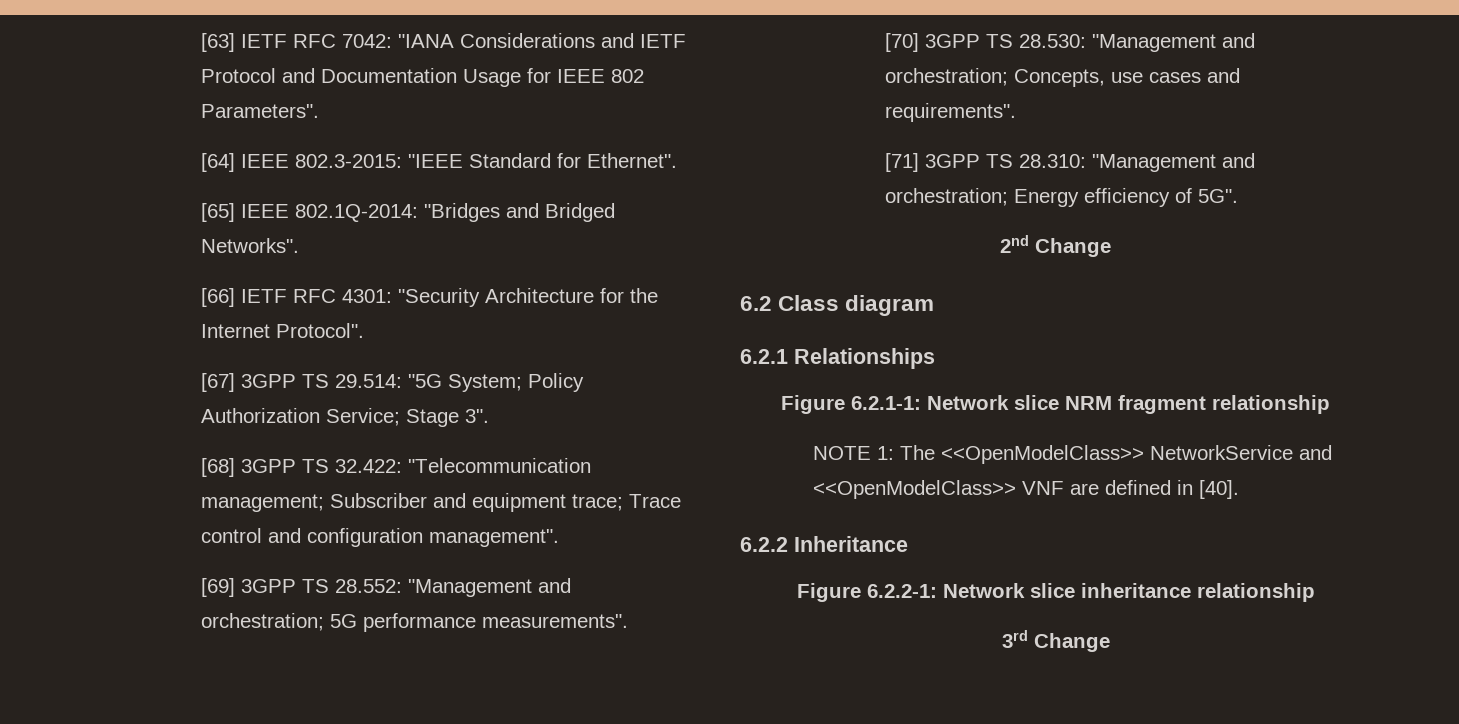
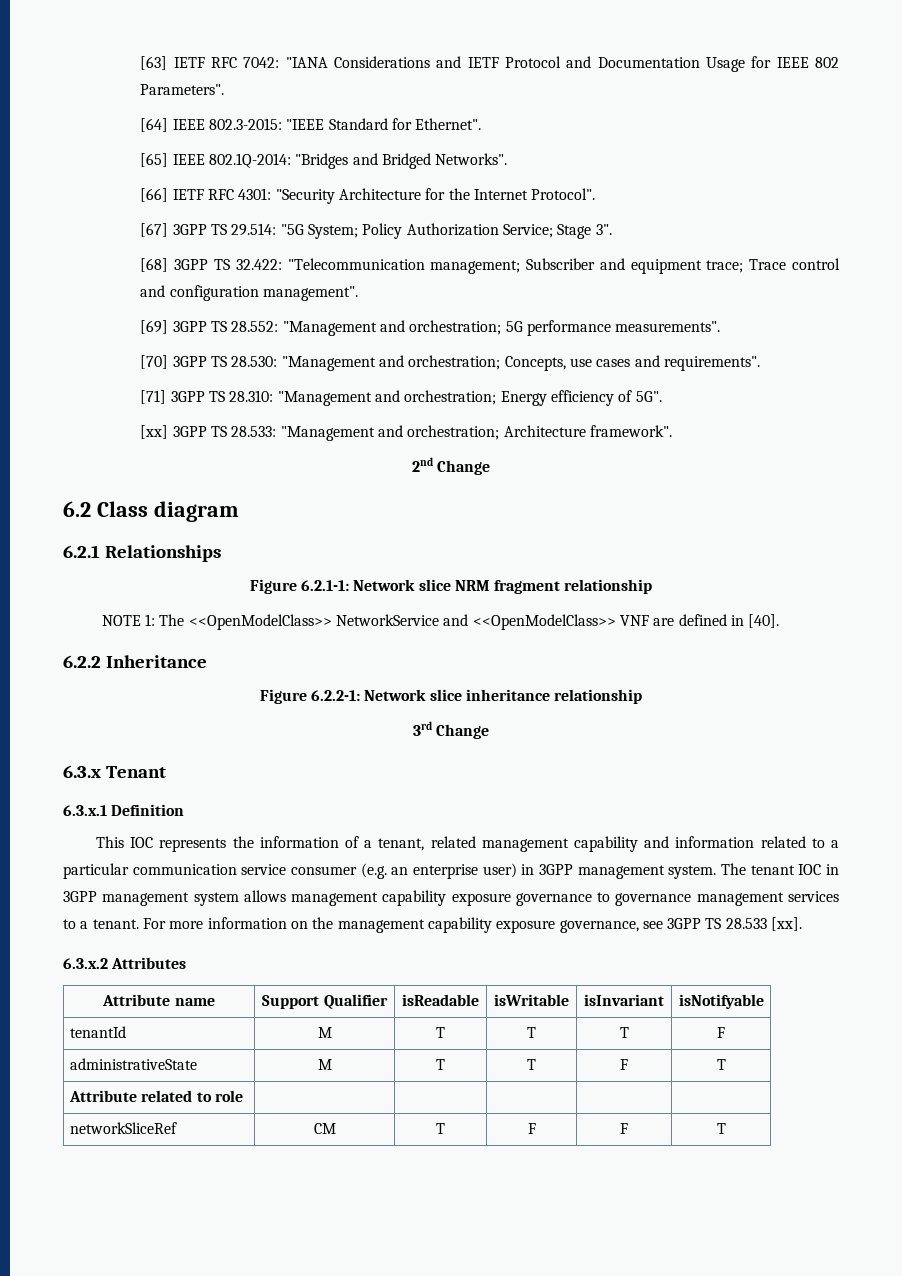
+ [xx] 3GPP TS 28.533: "Management and orchestration; Architecture framework".
+ 6.3.x Tenant
+ 6.3.x.1 Definition
+ This IOC represents the information of a tenant, related management capability and information related to a particular communication service consumer (e.g. an enterprise user) in 3GPP management system. The tenant IOC in 3GPP management system allows management capability exposure governance to governance management services to a tenant. For more information on the management capability exposure governance, see 3GPP TS 28.533 [xx].
+ 6.3.x.2 Attributes
+ Attribute name | Support Qualifier | isReadable | isWritable | isInvariant | isNotifyable
+ tenantId | M | T | T | T | F
+ administrativeState | M | T | T | F | T
+ Attribute related to role | | | | |
+ networkSliceRef | CM | T | F | F | T

